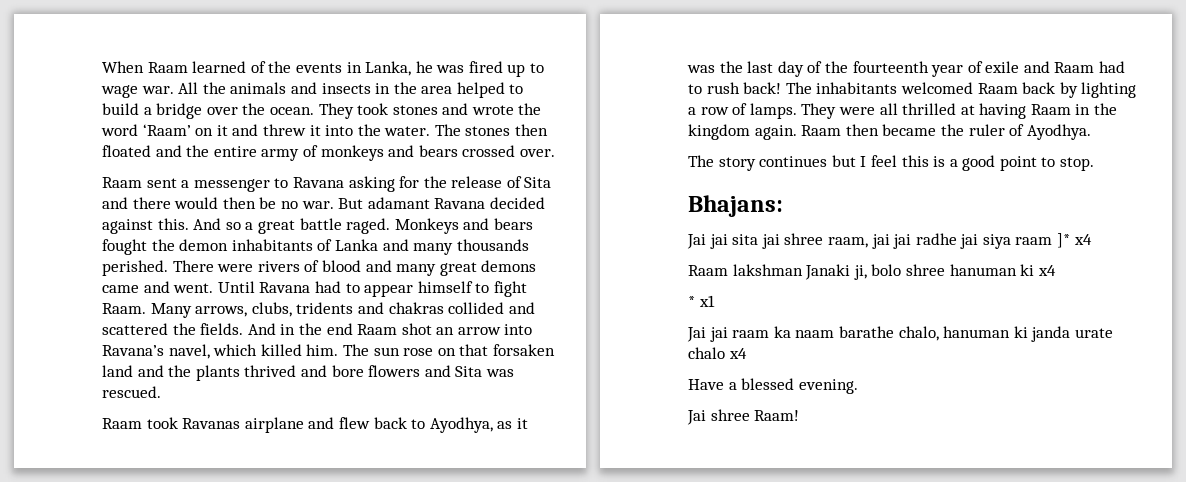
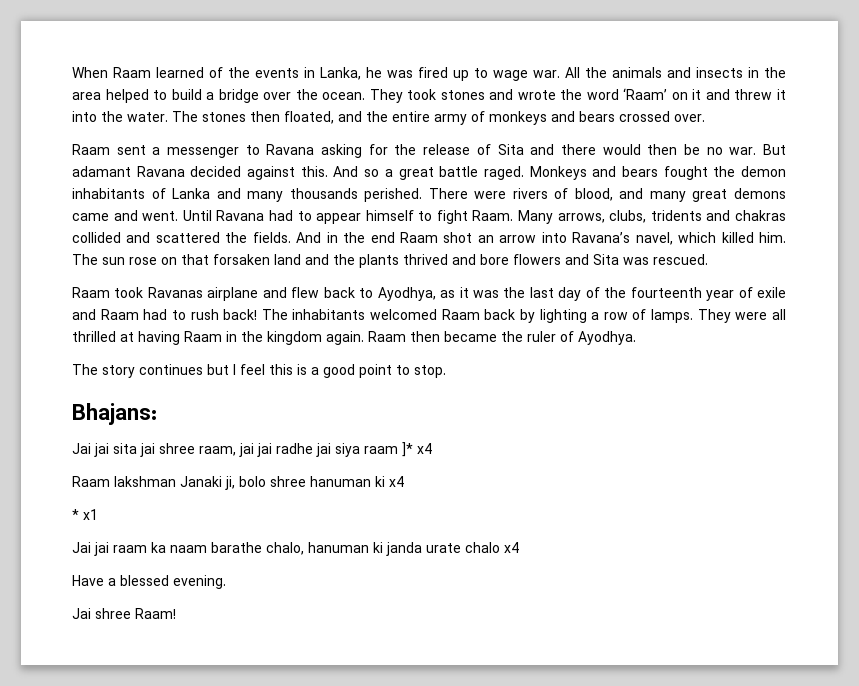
- The stones then floated and the entire army of monkeys and bears crossed over.
+ The stones then floated, and the entire army of monkeys and bears crossed over.
- There were rivers of blood and many great demons came and went.
+ There were rivers of blood, and many great demons came and went.

